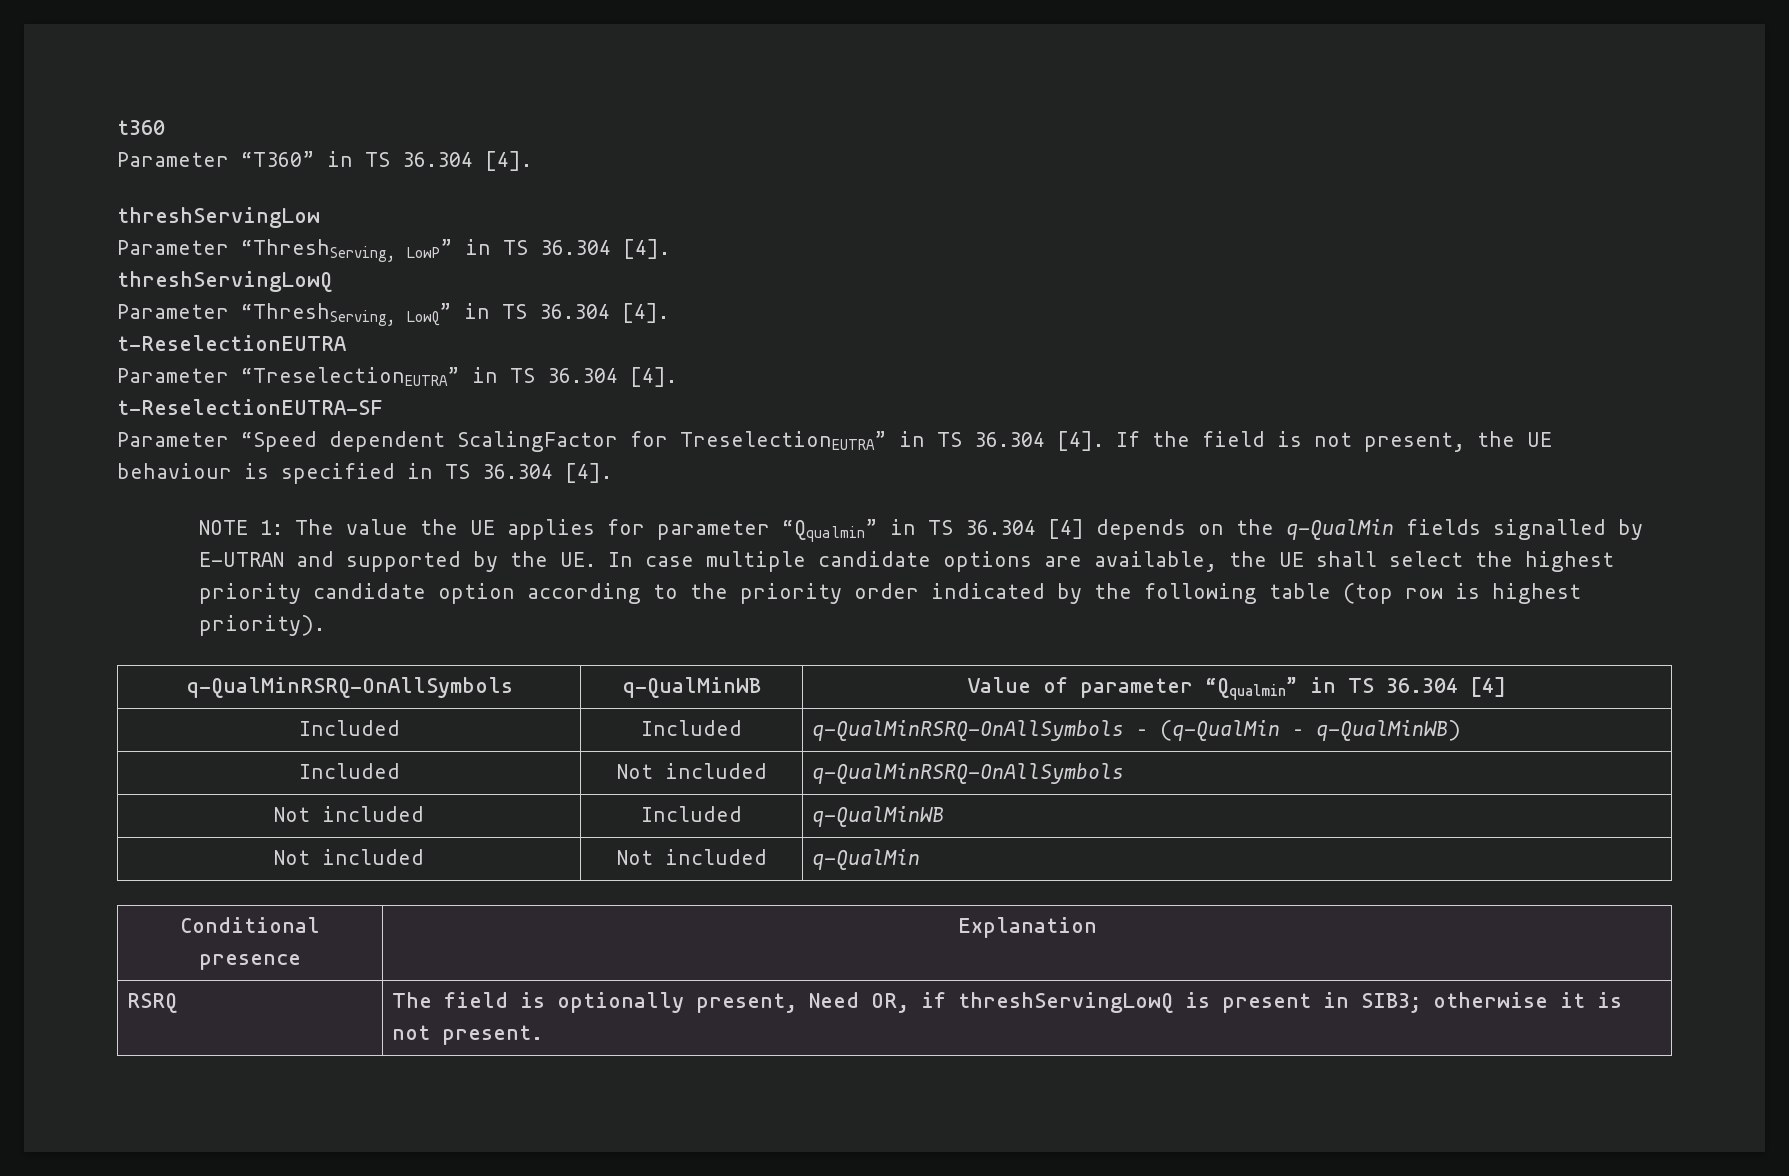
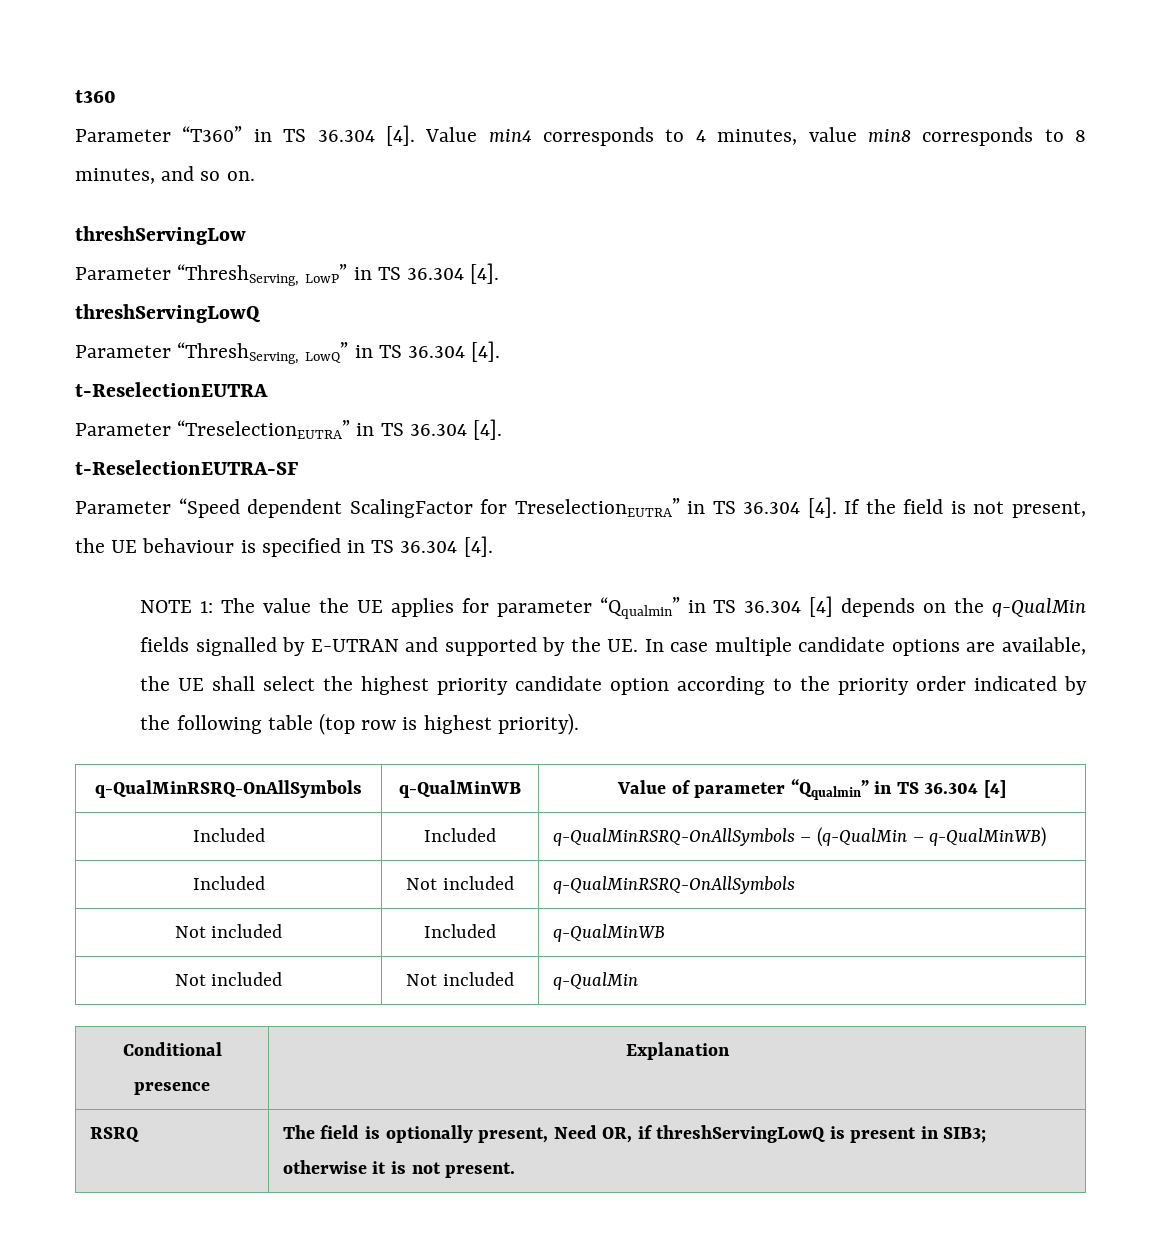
+ Value min4 corresponds to 4 minutes, value min8 corresponds to 8 minutes, and so on.

